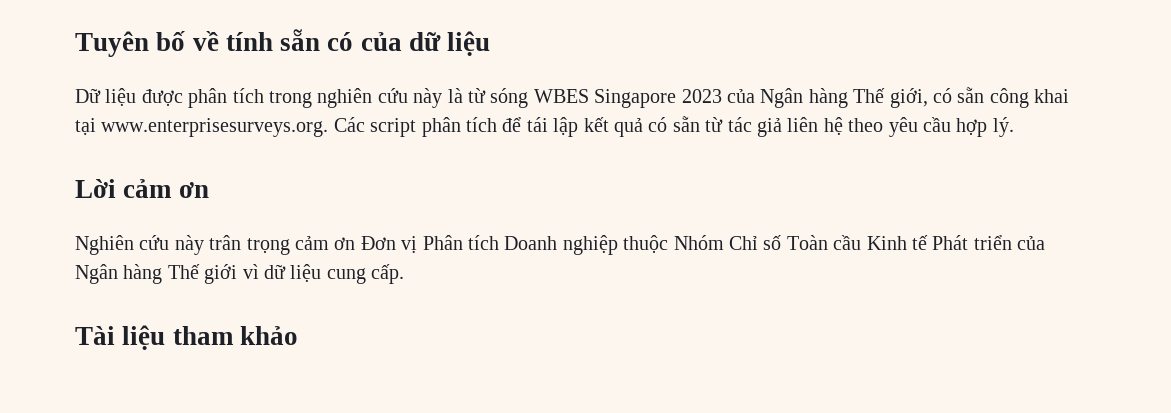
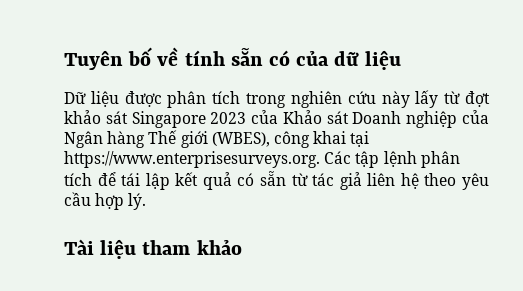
- Dữ liệu được phân tích trong nghiên cứu này là từ sóng WBES Singapore 2023 của Ngân hàng Thế giới, có sẵn công khai tại www.enterprisesurveys.org. Các script phân tích để tái lập kết quả có sẵn từ tác giả liên hệ theo yêu cầu hợp lý.
+ Dữ liệu được phân tích trong nghiên cứu này lấy từ đợt khảo sát Singapore 2023 của Khảo sát Doanh nghiệp của Ngân hàng Thế giới (WBES), công khai tại https://www.enterprisesurveys.org. Các tập lệnh phân tích để tái lập kết quả có sẵn từ tác giả liên hệ theo yêu cầu hợp lý.
- Lời cảm ơn
- Nghiên cứu này trân trọng cảm ơn Đơn vị Phân tích Doanh nghiệp thuộc Nhóm Chỉ số Toàn cầu Kinh tế Phát triển của Ngân hàng Thế giới vì dữ liệu cung cấp.

